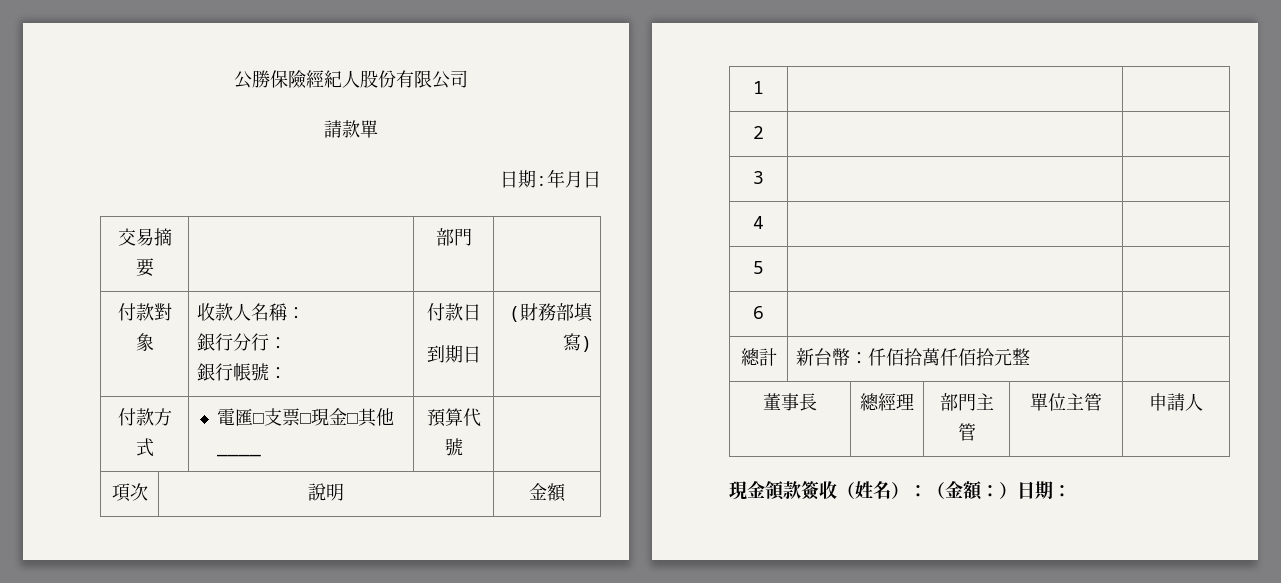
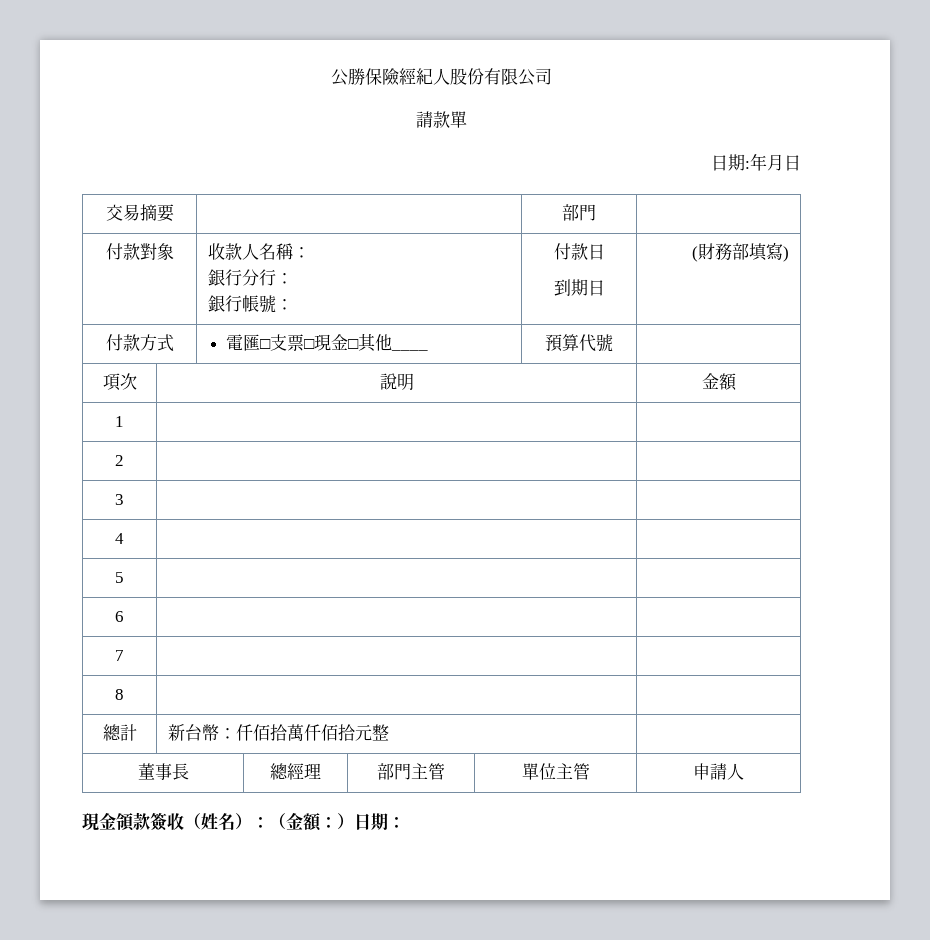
+ 7 | |
+ 8 | |

